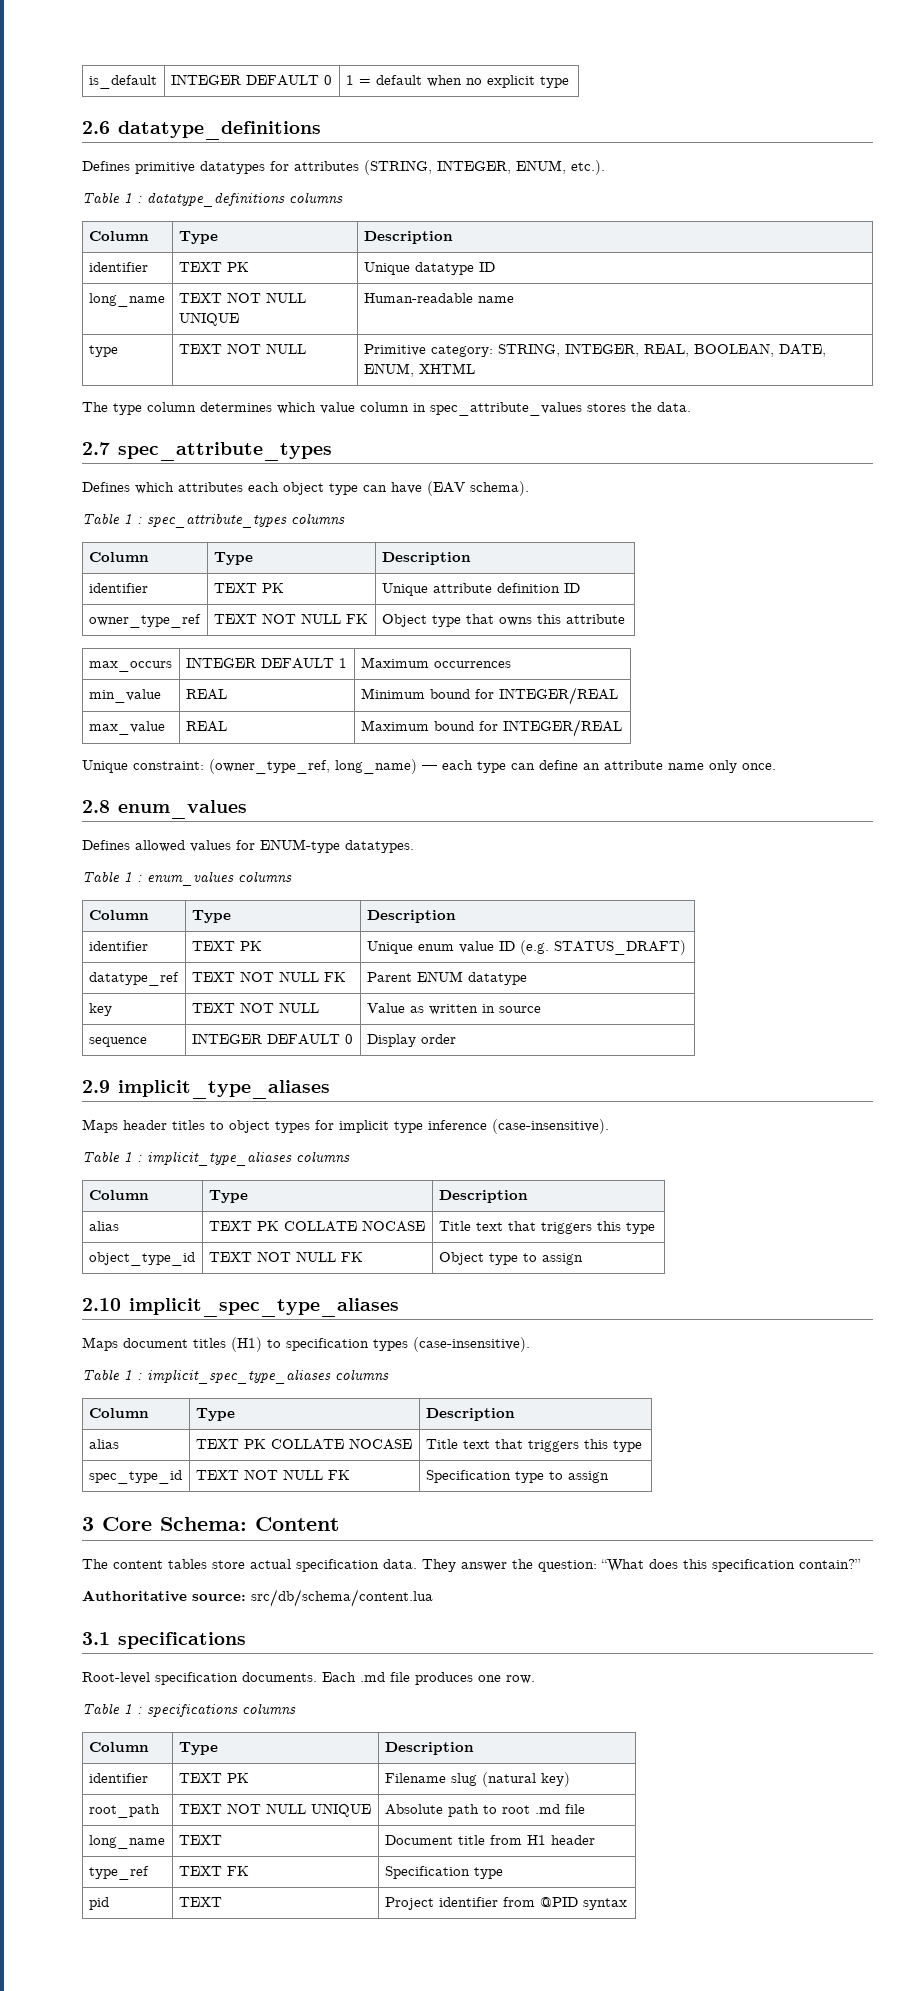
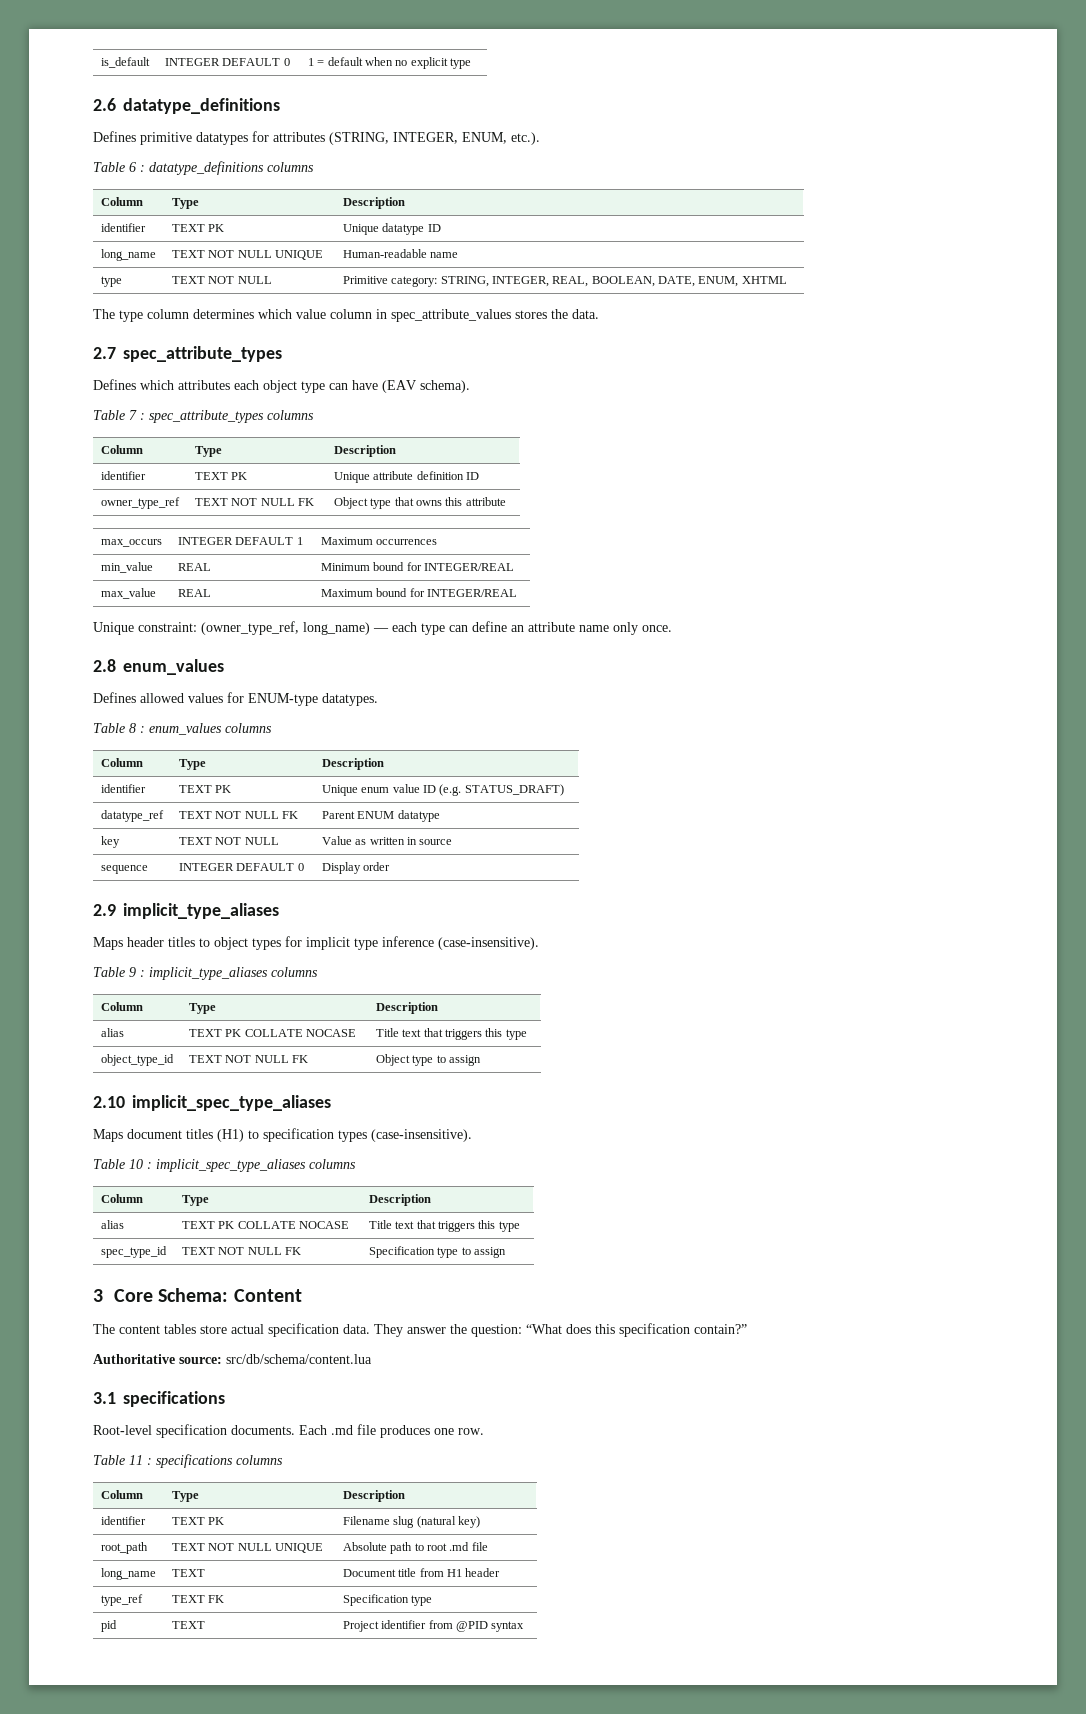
- Table 1 : datatype_definitions columns
+ Table 6 : datatype_definitions columns
- Table 1 : spec_attribute_types columns
+ Table 7 : spec_attribute_types columns
- Table 1 : enum_values columns
+ Table 8 : enum_values columns
- Table 1 : implicit_type_aliases columns
+ Table 9 : implicit_type_aliases columns
- Table 1 : implicit_spec_type_aliases columns
+ Table 10 : implicit_spec_type_aliases columns
- Table 1 : specifications columns
+ Table 11 : specifications columns

